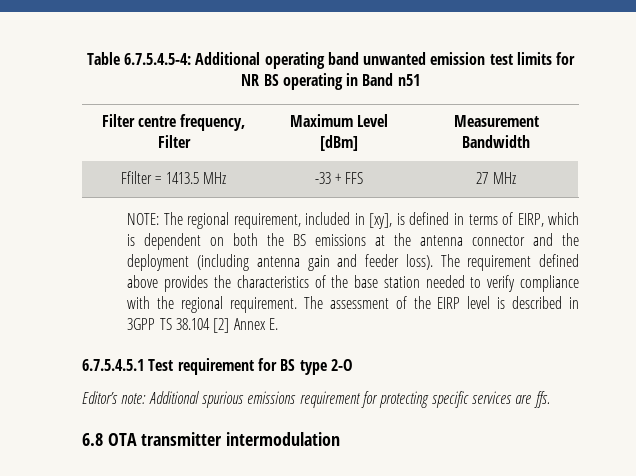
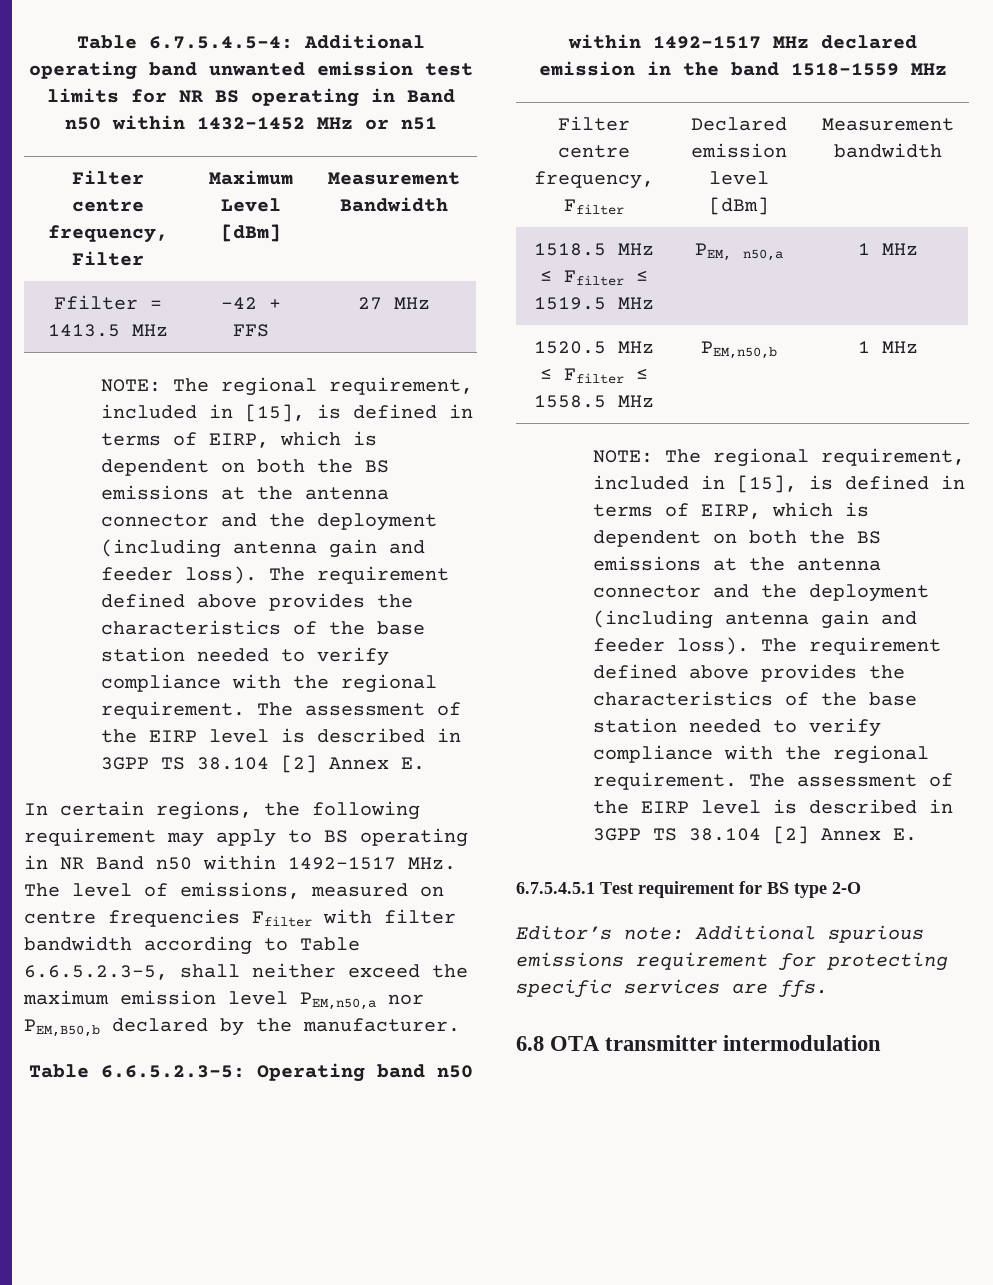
- Table 6.7.5.4.5-4: Additional operating band unwanted emission test limits for NR BS operating in Band n51
+ Table 6.7.5.4.5-4: Additional operating band unwanted emission test limits for NR BS operating in Band n50 within 1432-1452 MHz or n51
- Ffilter = 1413.5 MHz | -33 + FFS | 27 MHz
- NOTE: The regional requirement, included in [xy], is defined in terms of EIRP, which is dependent on both the BS emissions at the antenna connector and the deployment (including antenna gain and feeder loss).
+ Ffilter = 1413.5 MHz | -42 + FFS | 27 MHz
+ NOTE: The regional requirement, included in [15], is defined in terms of EIRP, which is dependent on both the BS emissions at the antenna connector and the deployment (including antenna gain and feeder loss). The requirement defined above provides the characteristics of the base station needed to verify compliance with the regional requirement. The assessment of the EIRP level is described in 3GPP TS 38.104 [2] Annex E.
+ In certain regions, the following requirement may apply to BS operating in NR Band n50 within 1492-1517 MHz. The level of emissions, measured on centre frequencies Ffilter with filter bandwidth according to Table 6.6.5.2.3-5, shall neither exceed the maximum emission level PEM,n50,a nor PEM,B50,b declared by the manufacturer.
+ Table 6.6.5.2.3-5: Operating band n50 within 1492-1517 MHz declared emission in the band 1518-1559 MHz
+ Filter centre frequency, Ffilter | Declared emission level [dBm] | Measurement bandwidth
+ 1518.5 MHz ≤ Ffilter ≤ 1519.5 MHz | PEM, n50,a | 1 MHz
+ 1520.5 MHz ≤ Ffilter ≤ 1558.5 MHz | PEM,n50,b | 1 MHz
+ NOTE: The regional requirement, included in [15], is defined in terms of EIRP, which is dependent on both the BS emissions at the antenna connector and the deployment (including antenna gain and feeder loss).

